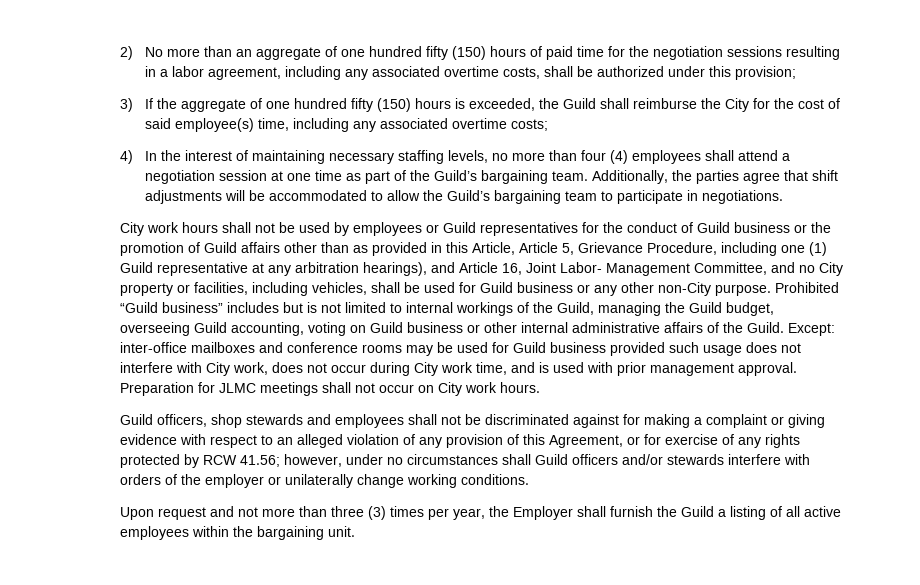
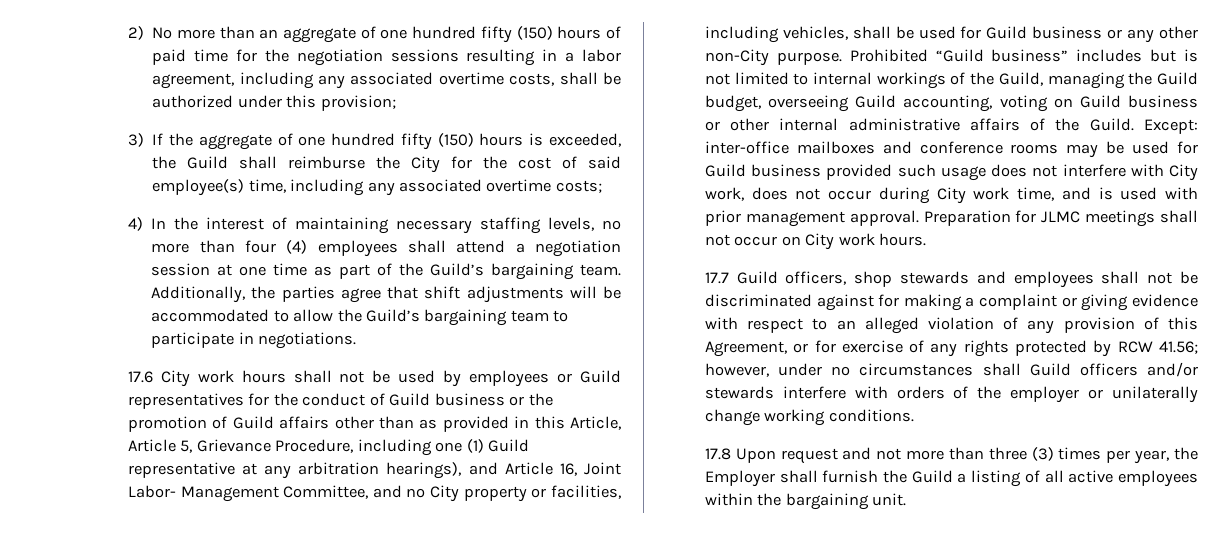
- City work hours shall not be used by employees or Guild representatives for the conduct of Guild business or the promotion of Guild affairs other than as provided in this Article, Article 5, Grievance Procedure, including one (1) Guild representative at any arbitration hearings), and Article 16, Joint Labor- Management Committee, and no City property or facilities, including vehicles, shall be used for Guild business or any other non-City purpose.
+ 17.6 City work hours shall not be used by employees or Guild representatives for the conduct of Guild business or the promotion of Guild affairs other than as provided in this Article, Article 5, Grievance Procedure, including one (1) Guild representative at any arbitration hearings), and Article 16, Joint Labor- Management Committee, and no City property or facilities, including vehicles, shall be used for Guild business or any other non-City purpose.
- Guild officers, shop stewards and employees shall not be discriminated against for making a complaint or giving evidence with respect to an alleged violation of any provision of this Agreement, or for exercise of any rights protected by RCW 41.56; however, under no circumstances shall Guild officers and/or stewards interfere with orders of the employer or unilaterally change working conditions.
+ 17.7 Guild officers, shop stewards and employees shall not be discriminated against for making a complaint or giving evidence with respect to an alleged violation of any provision of this Agreement, or for exercise of any rights protected by RCW 41.56; however, under no circumstances shall Guild officers and/or stewards interfere with orders of the employer or unilaterally change working conditions.
- Upon request and not more than three (3) times per year, the Employer shall furnish the Guild a listing of all active employees within the bargaining unit.
+ 17.8 Upon request and not more than three (3) times per year, the Employer shall furnish the Guild a listing of all active employees within the bargaining unit.

